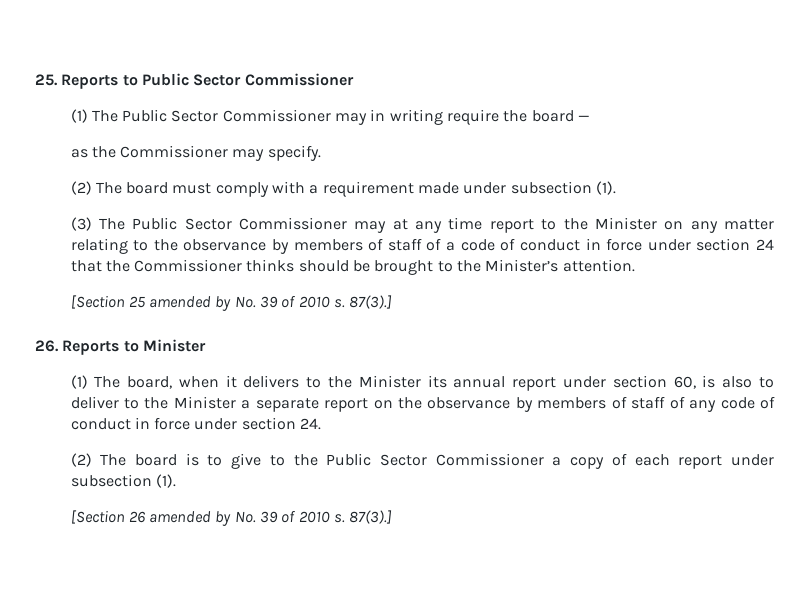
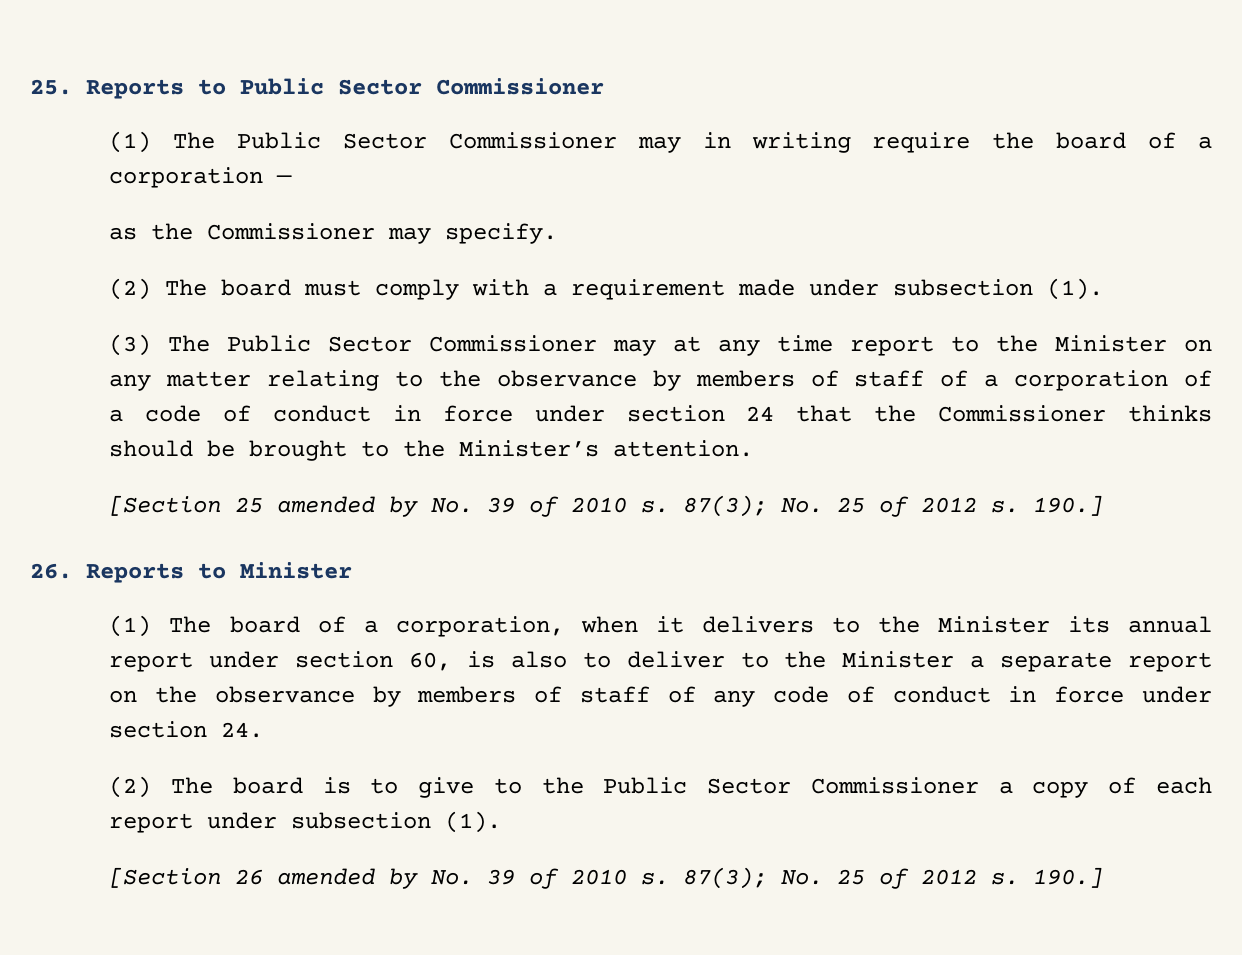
- (1) The Public Sector Commissioner may in writing require the board —
+ (1) The Public Sector Commissioner may in writing require the board of a corporation —
- (3) The Public Sector Commissioner may at any time report to the Minister on any matter relating to the observance by members of staff of a code of conduct in force under section 24 that the Commissioner thinks should be brought to the Minister’s attention.
+ (3) The Public Sector Commissioner may at any time report to the Minister on any matter relating to the observance by members of staff of a corporation of a code of conduct in force under section 24 that the Commissioner thinks should be brought to the Minister’s attention.
- [Section 25 amended by No. 39 of 2010 s. 87(3).]
+ [Section 25 amended by No. 39 of 2010 s. 87(3); No. 25 of 2012 s. 190.]
- (1) The board, when it delivers to the Minister its annual report under section 60, is also to deliver to the Minister a separate report on the observance by members of staff of any code of conduct in force under section 24.
+ (1) The board of a corporation, when it delivers to the Minister its annual report under section 60, is also to deliver to the Minister a separate report on the observance by members of staff of any code of conduct in force under section 24.
- [Section 26 amended by No. 39 of 2010 s. 87(3).]
+ [Section 26 amended by No. 39 of 2010 s. 87(3); No. 25 of 2012 s. 190.]

